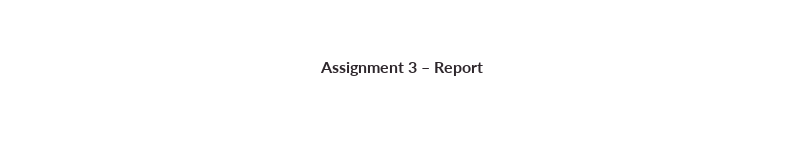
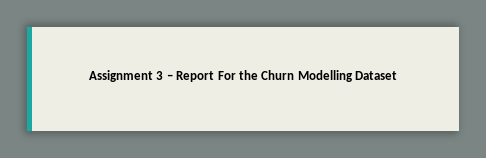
- Assignment 3 – Report
+ Assignment 3 – Report For the Churn Modelling Dataset

